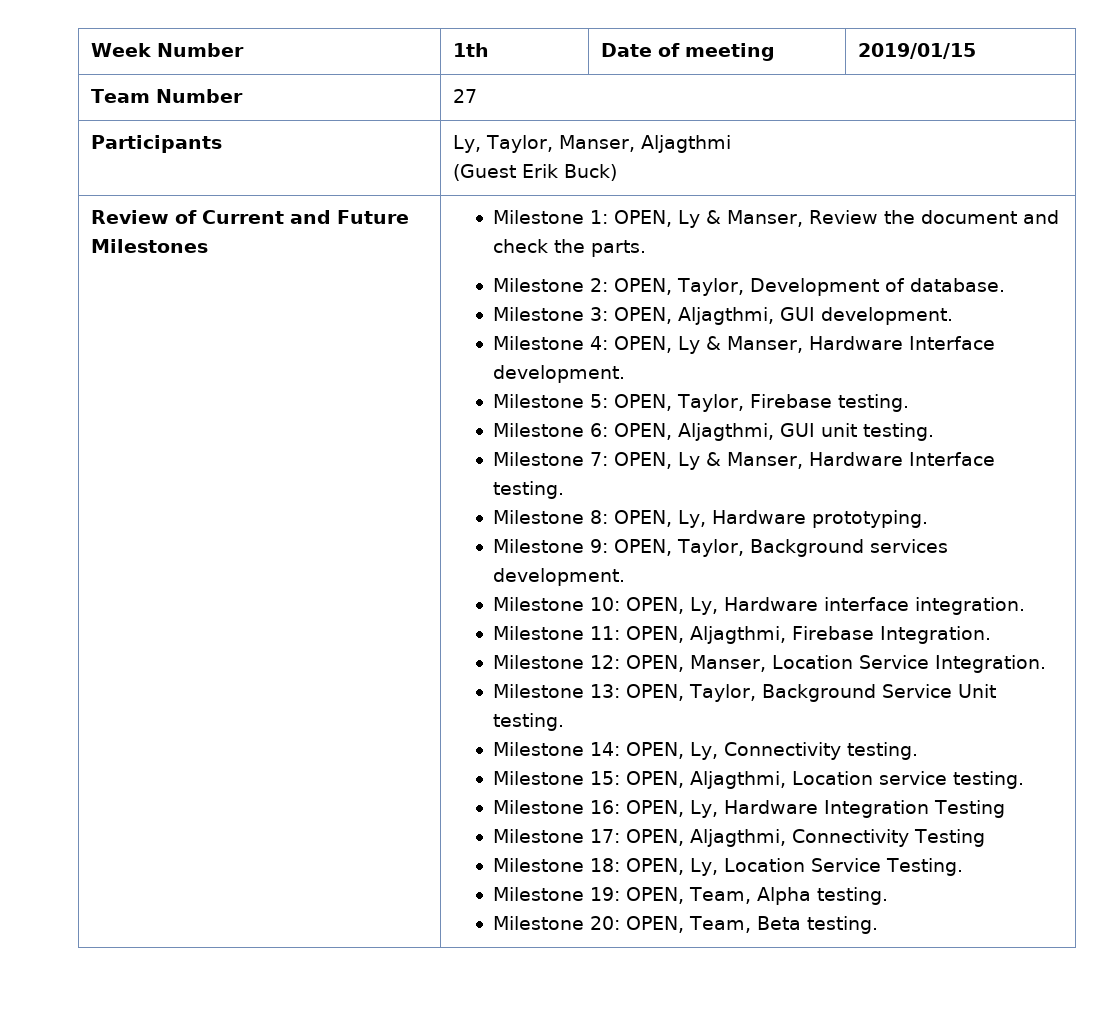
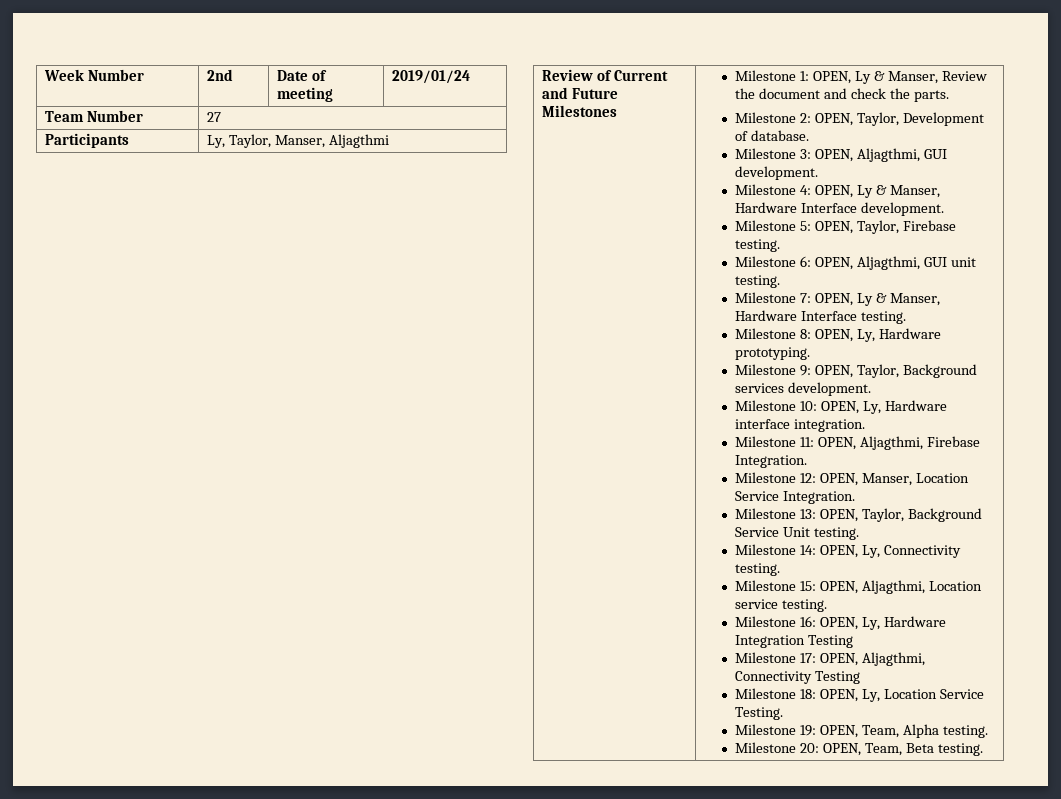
- Week Number | 1th | Date of meeting | 2019/01/15
+ Week Number | 2nd | Date of meeting | 2019/01/24
  Participants | Ly, Taylor, Manser, Aljagthmi
- (Guest Erik Buck)

